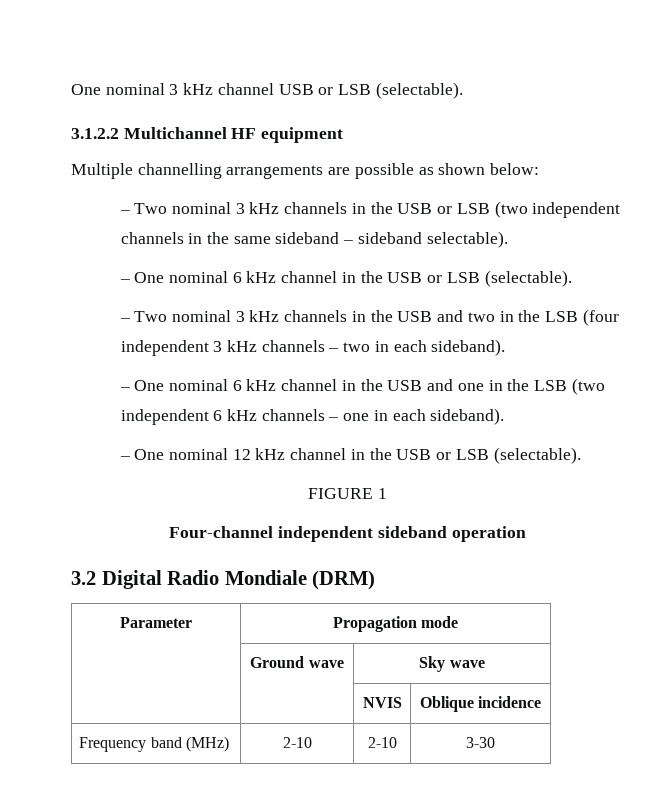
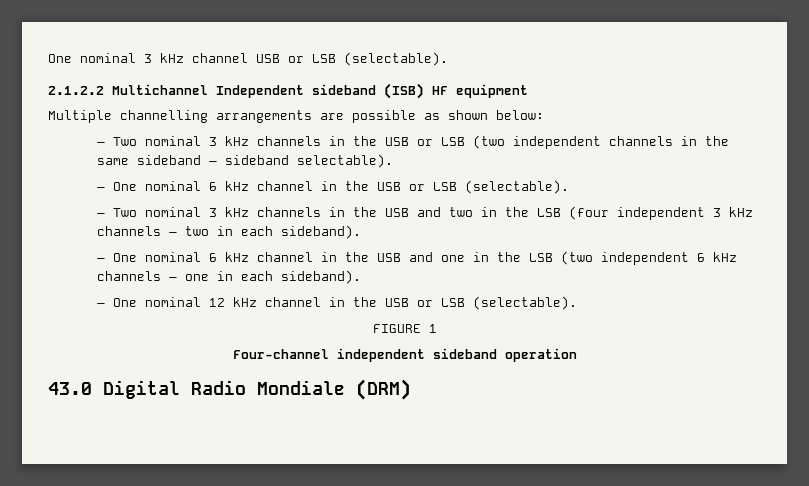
- 3.1.2.2 Multichannel HF equipment
+ 2.1.2.2 Multichannel Independent sideband (ISB) HF equipment
- 3.2 Digital Radio Mondiale (DRM)
+ 43.0 Digital Radio Mondiale (DRM)
- Parameter | Propagation mode
- | Ground wave | Sky wave
- | | NVIS | Oblique incidence
- Frequency band (MHz) | 2-10 | 2-10 | 3-30

